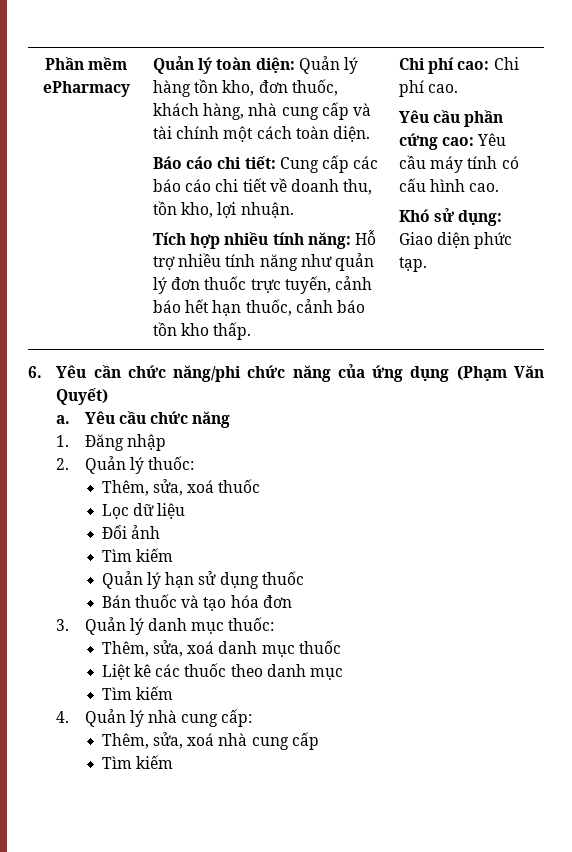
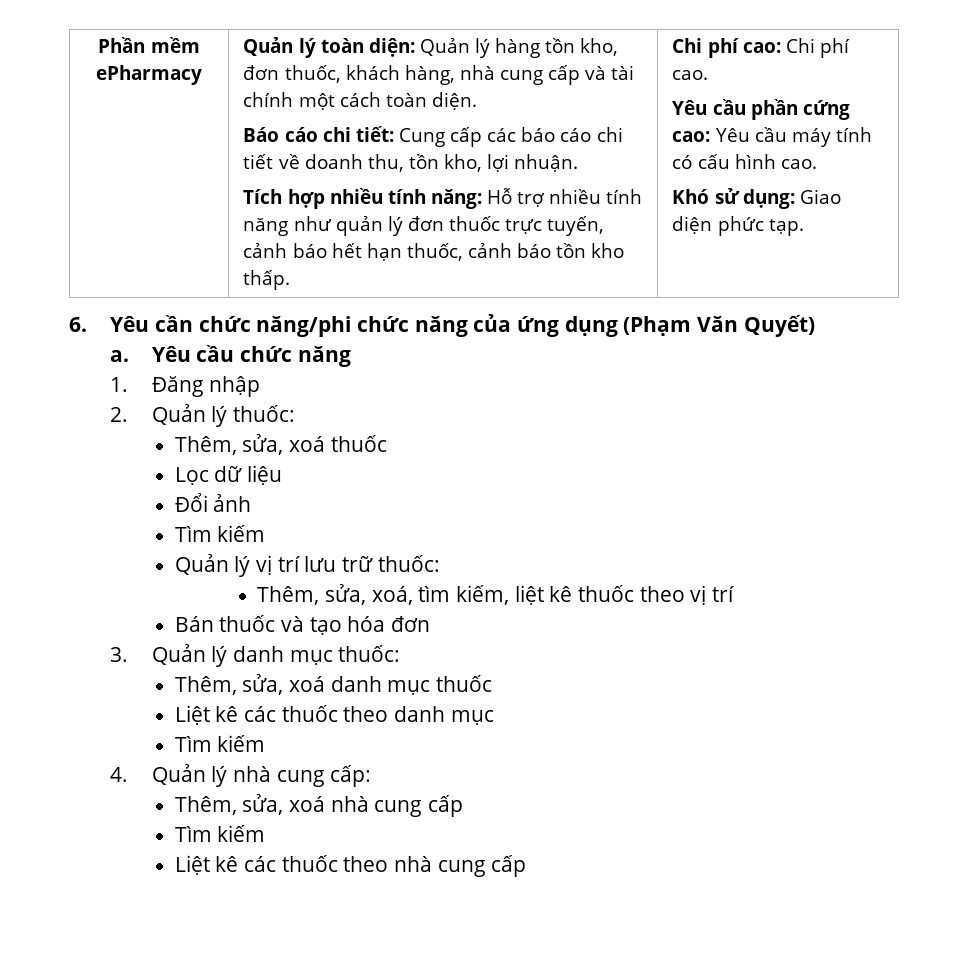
- Quản lý hạn sử dụng thuốc
+ Quản lý vị trí lưu trữ thuốc:
+ Thêm, sửa, xoá, tìm kiếm, liệt kê thuốc theo vị trí
+ Liệt kê các thuốc theo nhà cung cấp

